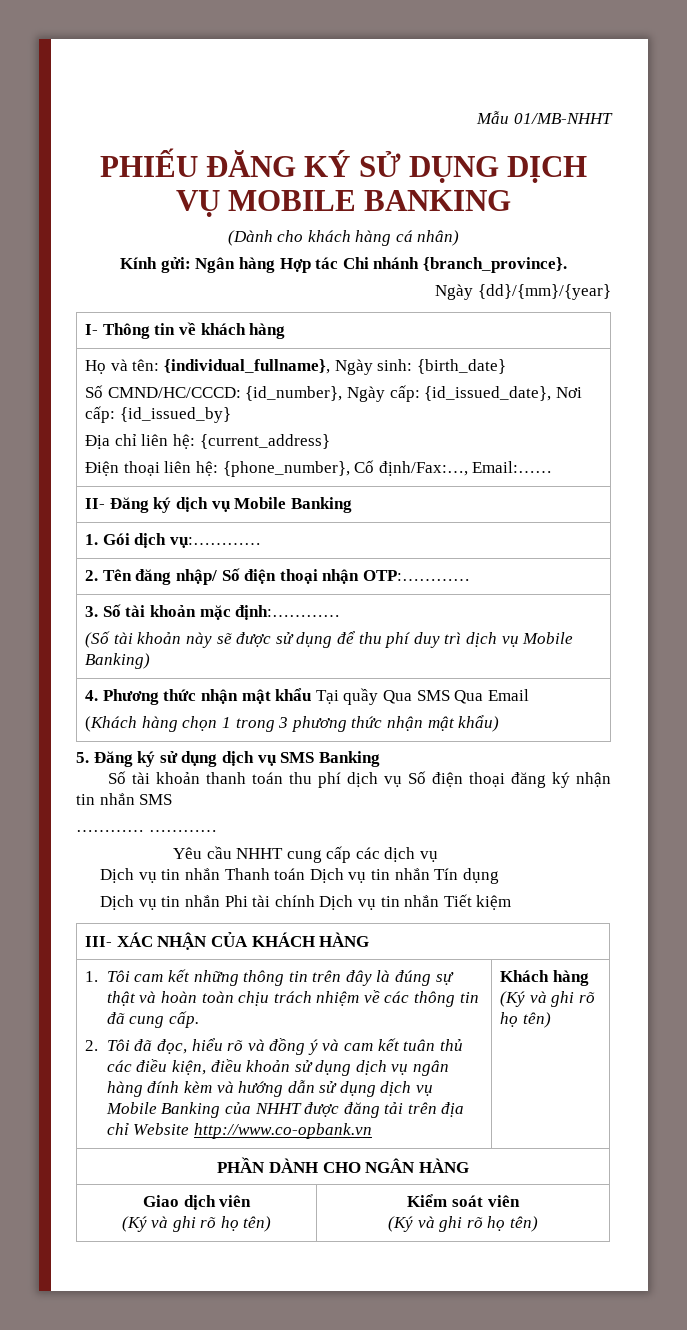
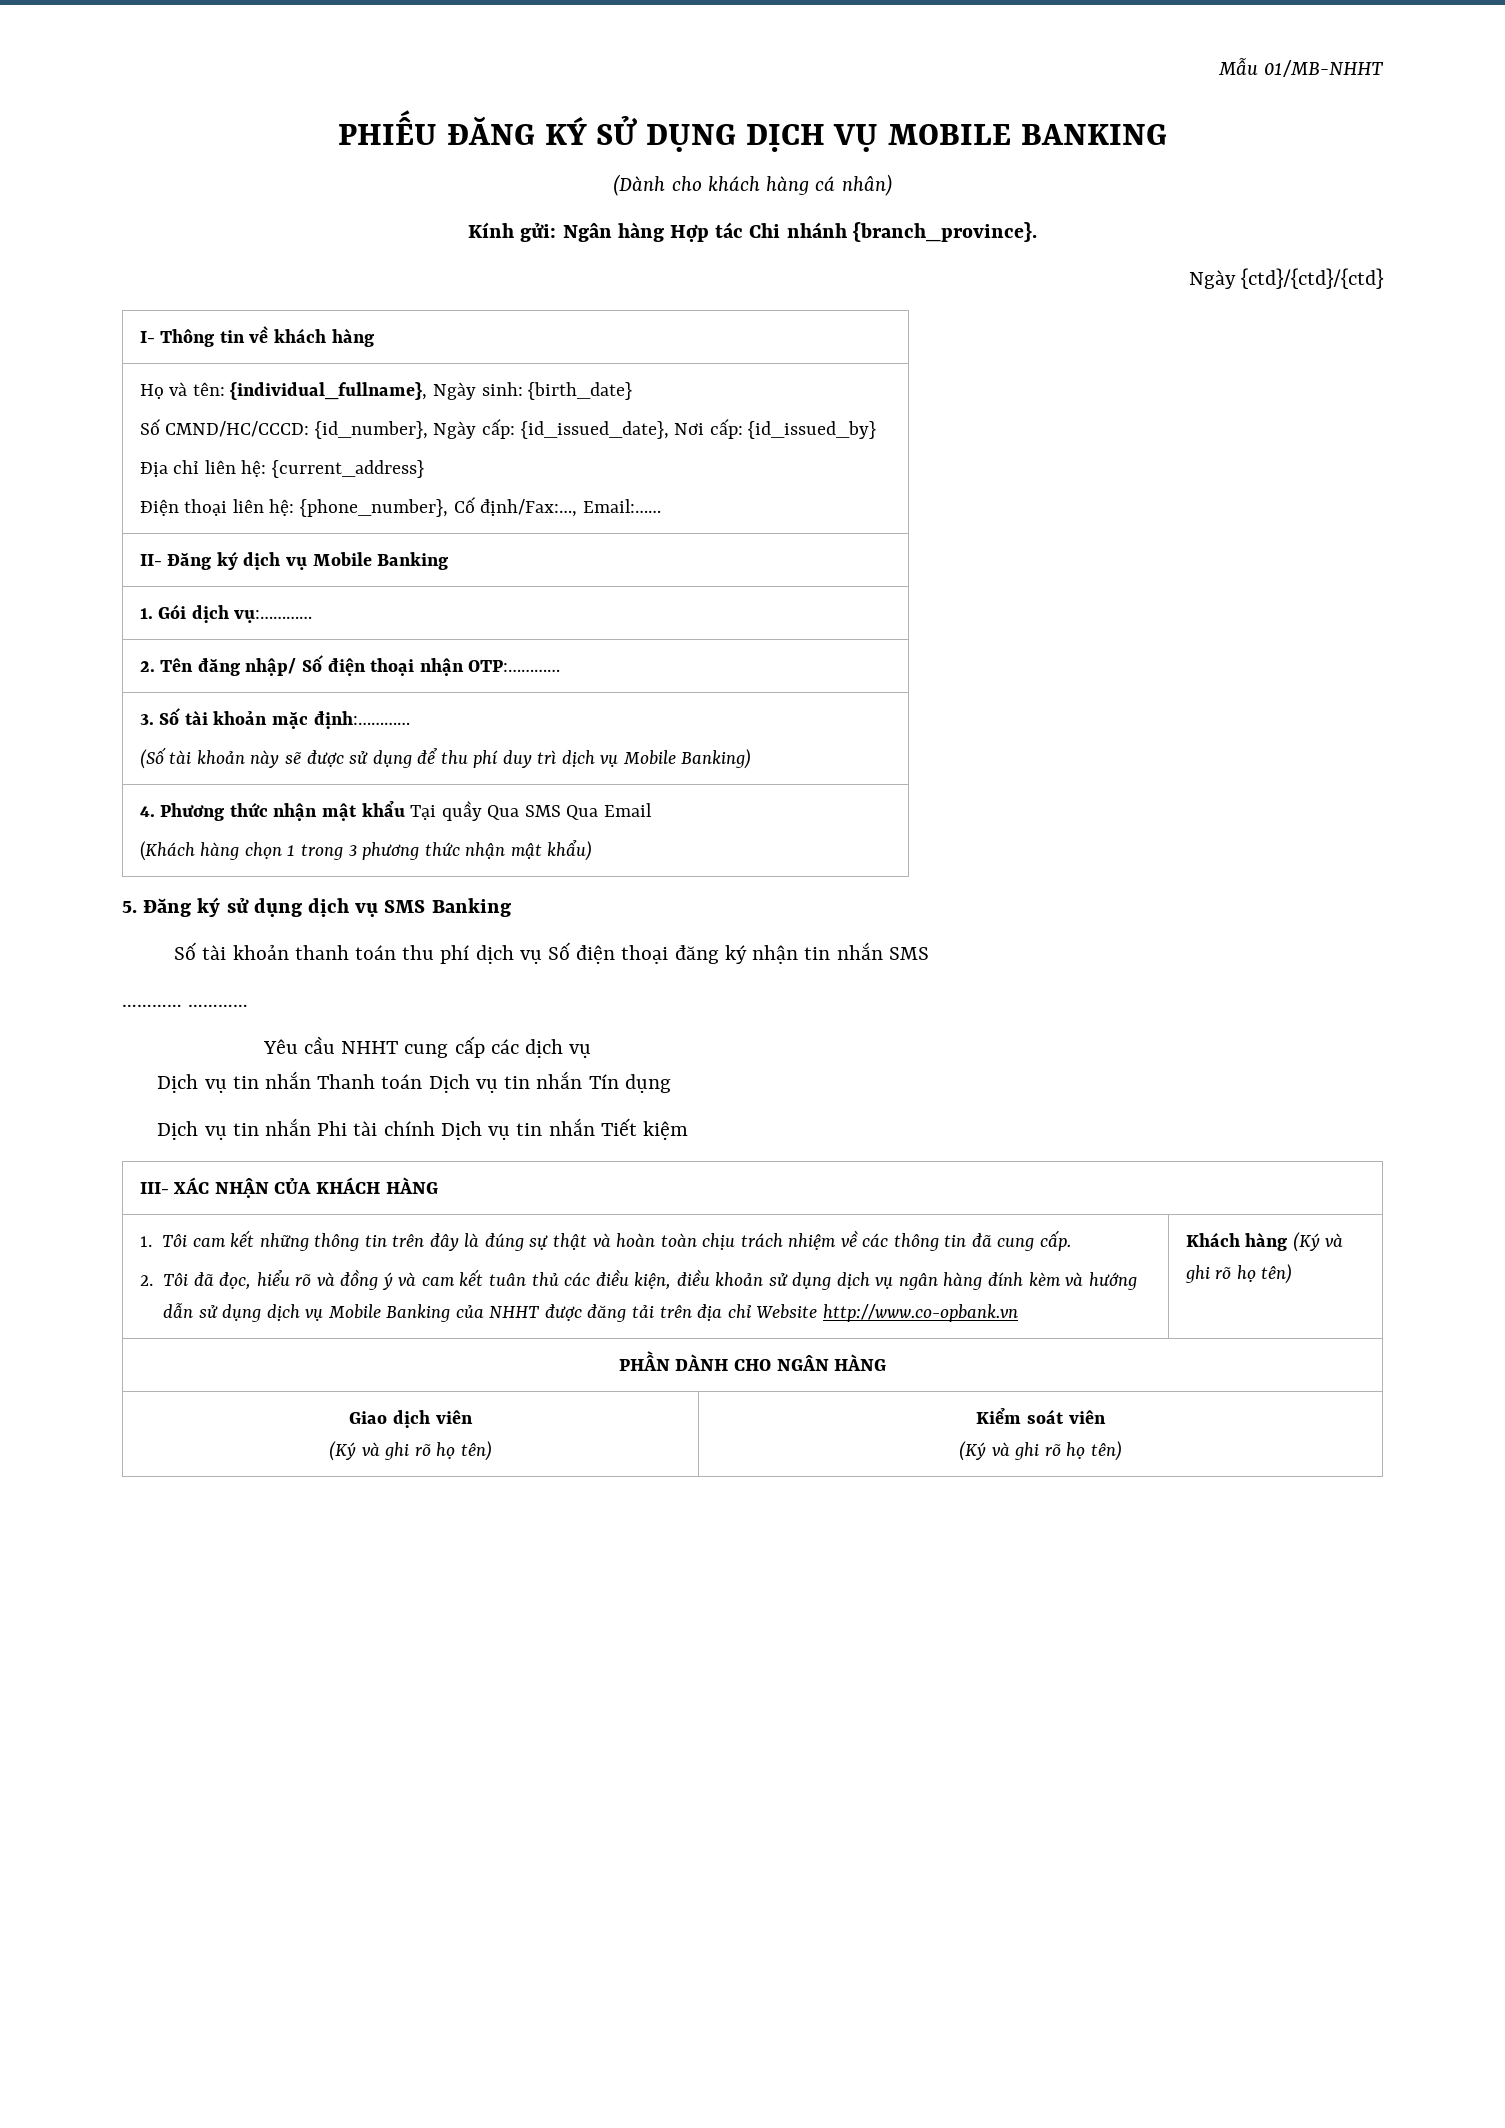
- Ngày {dd}/{mm}/{year}
+ Ngày {ctd}/{ctd}/{ctd}

